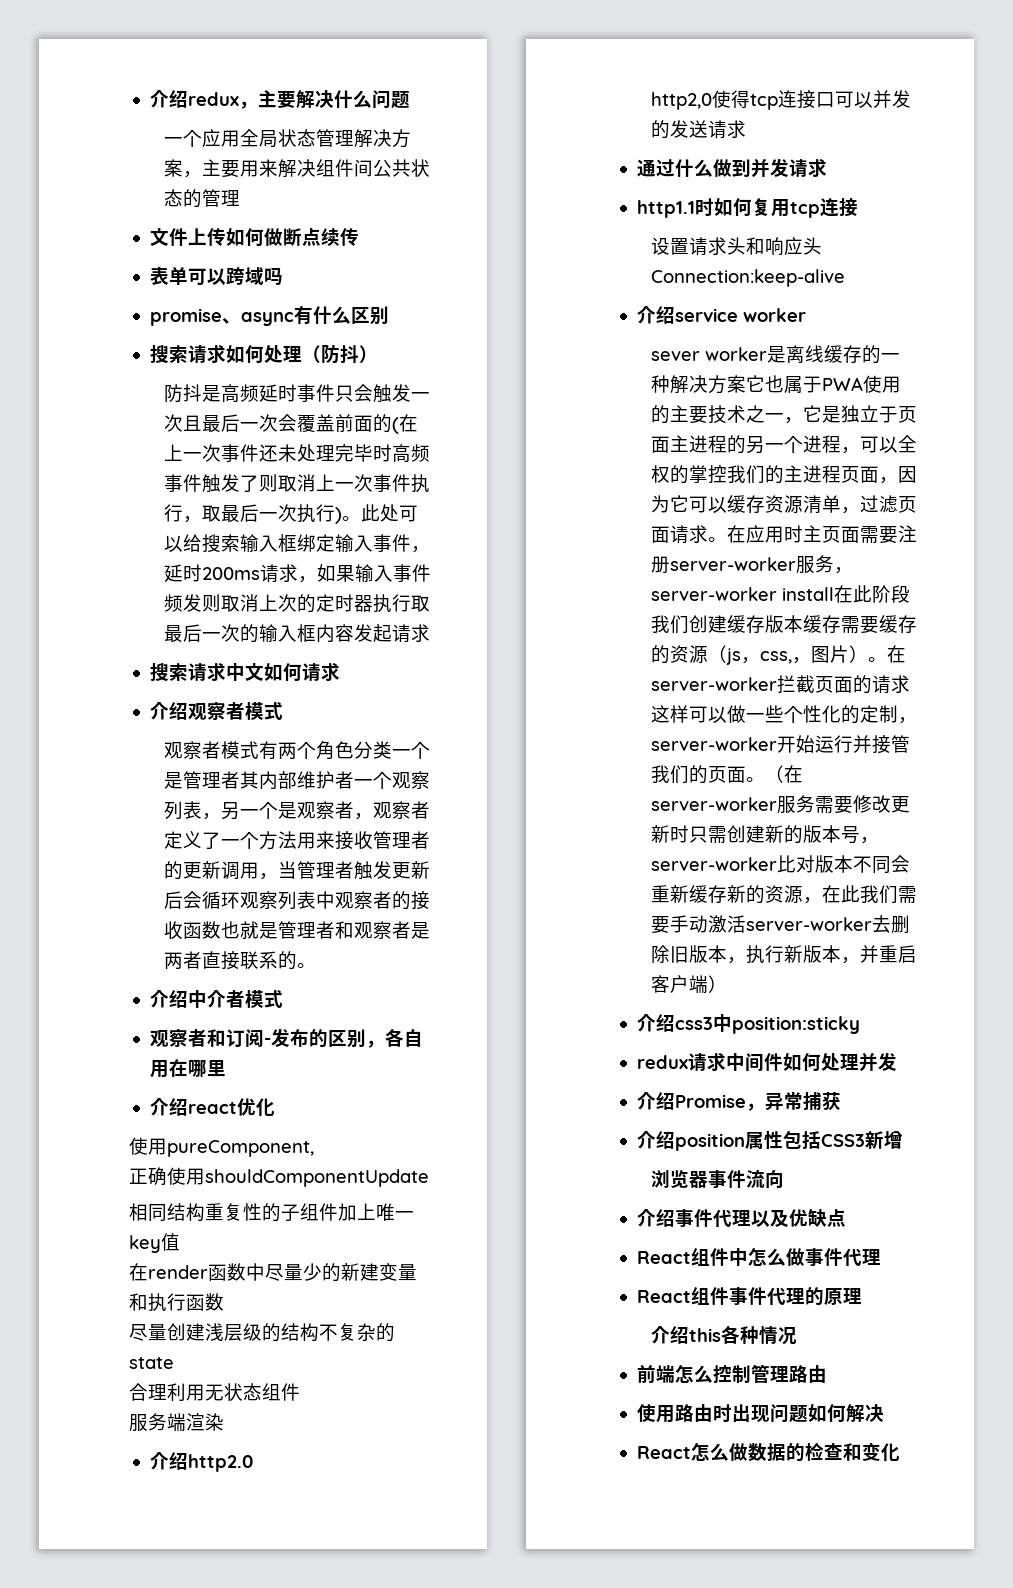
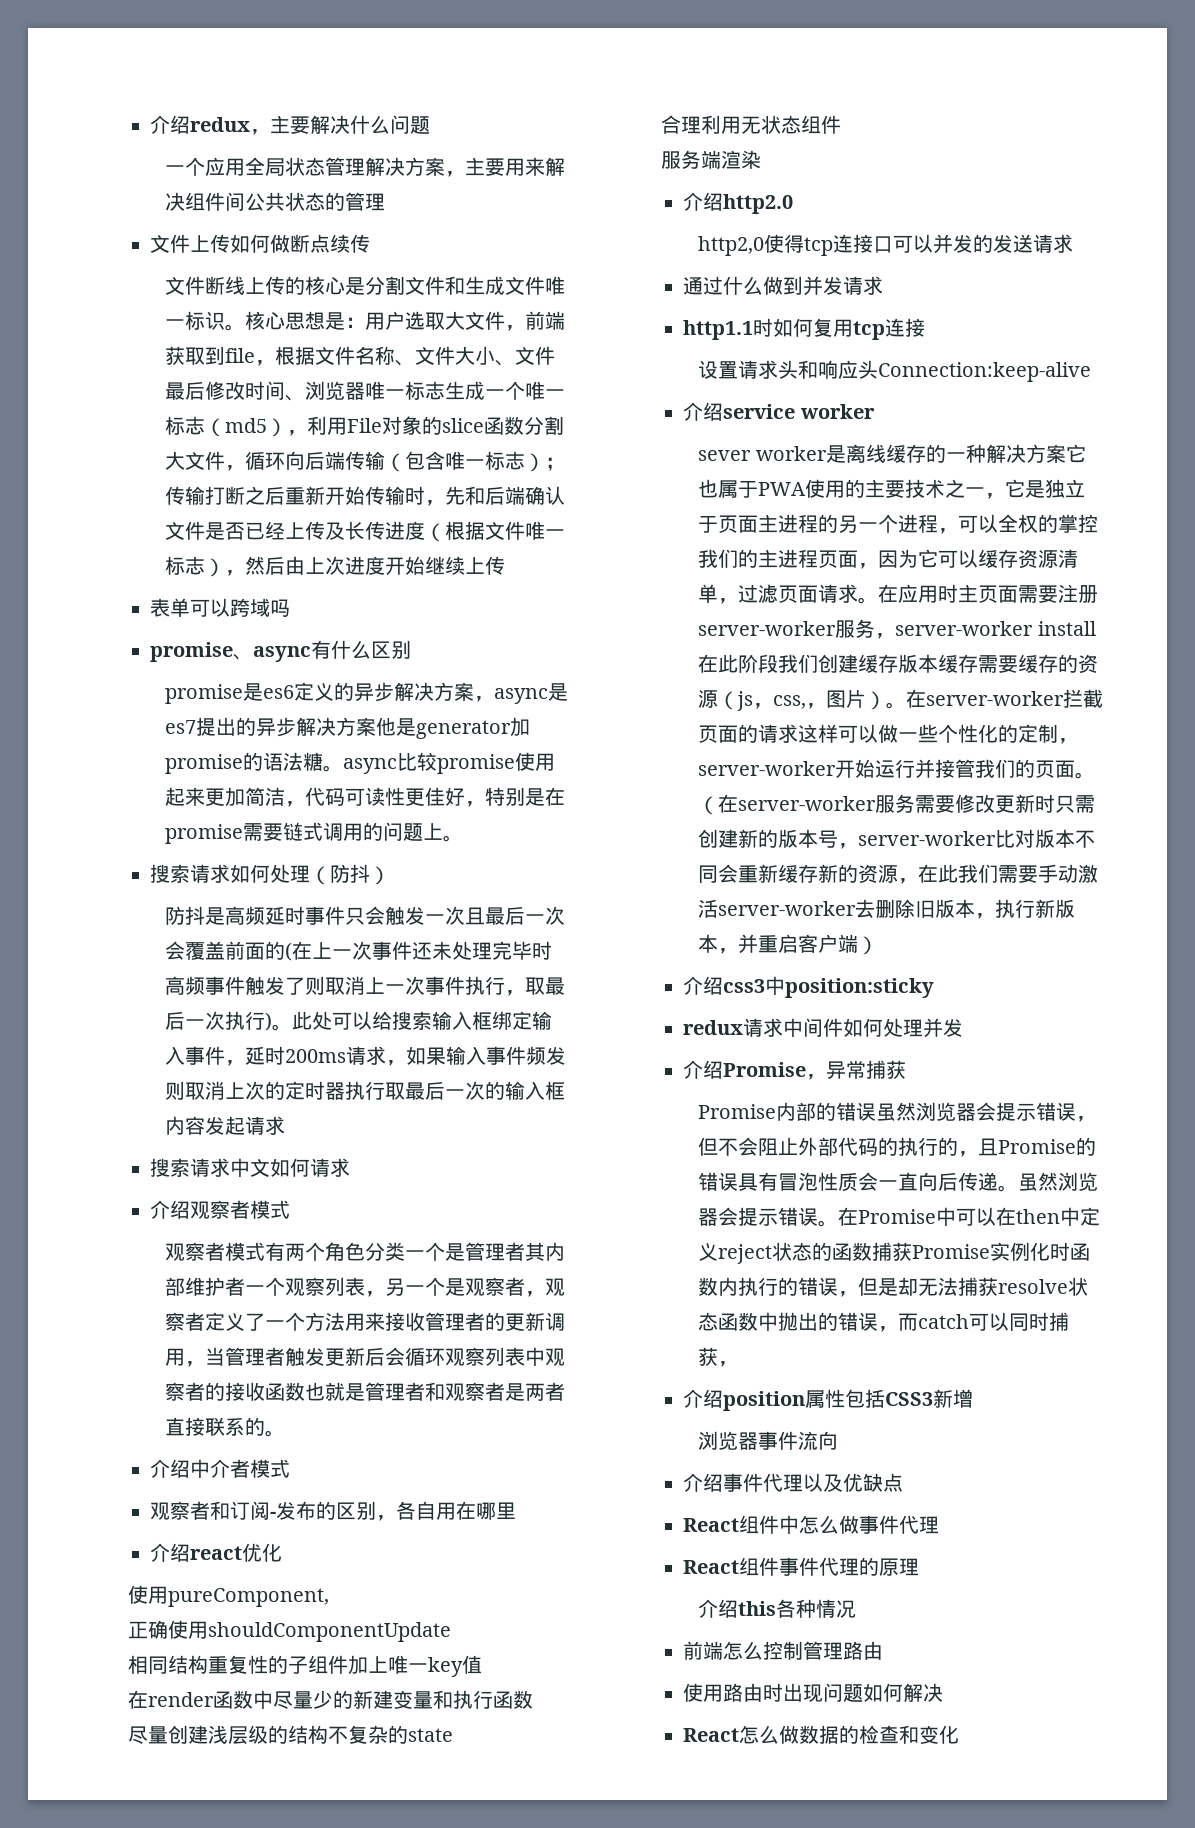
+ 文件断线上传的核心是分割文件和生成文件唯一标识。核心思想是：用户选取大文件，前端获取到file，根据文件名称、文件大小、文件最后修改时间、浏览器唯一标志生成一个唯一标志（md5），利用File对象的slice函数分割大文件，循环向后端传输（包含唯一标志）；传输打断之后重新开始传输时，先和后端确认文件是否已经上传及长传进度（根据文件唯一标志），然后由上次进度开始继续上传
+ promise是es6定义的异步解决方案，async是es7提出的异步解决方案他是generator加promise的语法糖。async比较promise使用起来更加简洁，代码可读性更佳好，特别是在promise需要链式调用的问题上。
+ Promise内部的错误虽然浏览器会提示错误，但不会阻止外部代码的执行的，且Promise的错误具有冒泡性质会一直向后传递。虽然浏览器会提示错误。在Promise中可以在then中定义reject状态的函数捕获Promise实例化时函数内执行的错误，但是却无法捕获resolve状态函数中抛出的错误，而catch可以同时捕获，

